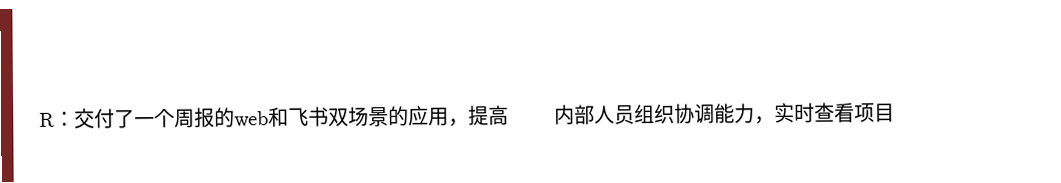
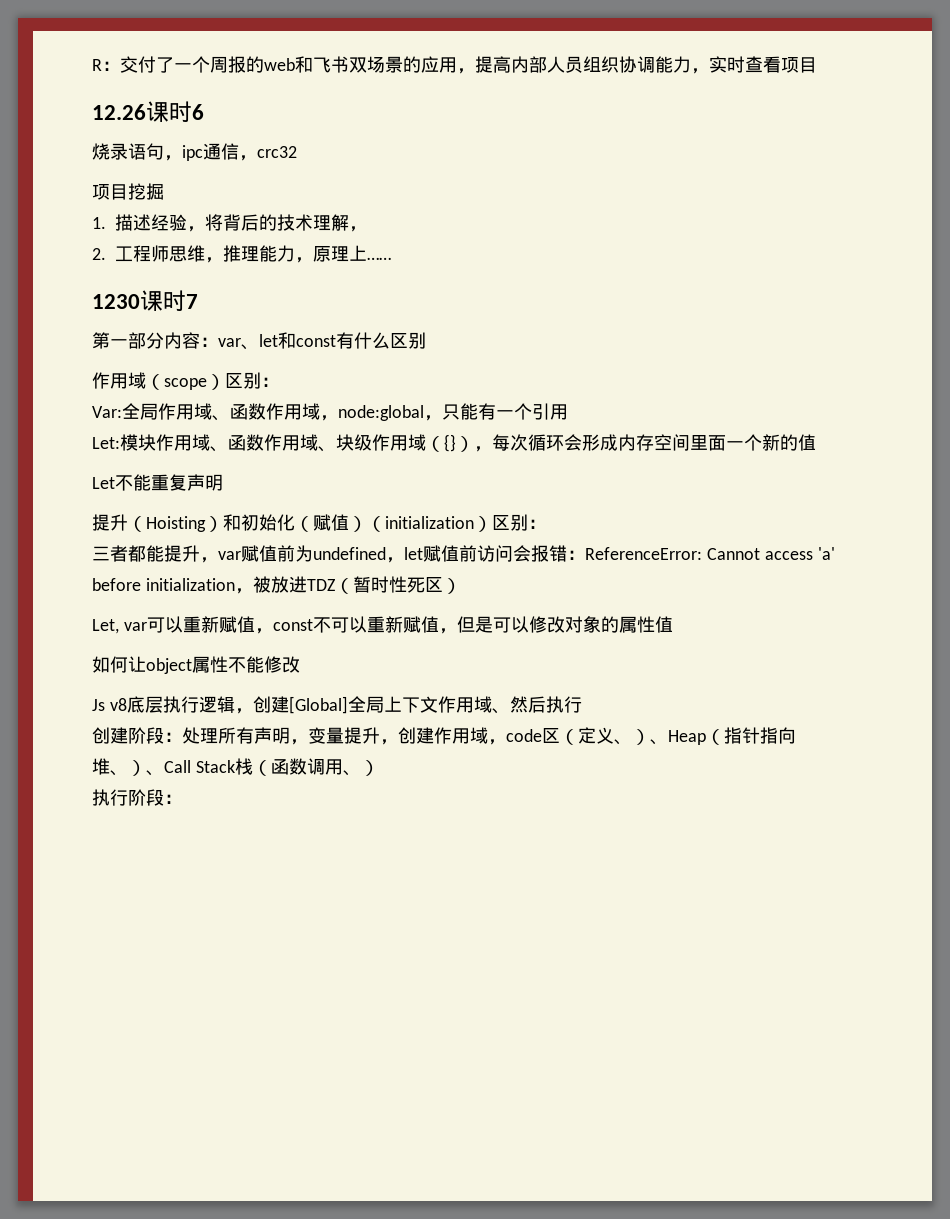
+ 12.26课时6
+ 烧录语句，ipc通信，crc32
+ 项目挖掘
+ 1.描述经验，将背后的技术理解，
+ 2.工程师思维，推理能力，原理上……
+ 1230课时7
+ 第一部分内容：var、let和const有什么区别
+ 作用域（scope）区别：
+ Var:全局作用域、函数作用域，node:global，只能有一个引用
+ Let:模块作用域、函数作用域、块级作用域（{}），每次循环会形成内存空间里面一个新的值
+ Let不能重复声明
+ 提升（Hoisting）和初始化（赋值）（initialization）区别：
+ 三者都能提升，var赋值前为undefined，let赋值前访问会报错：ReferenceError: Cannot access 'a' before initialization，被放进TDZ（暂时性死区）
+ Let, var可以重新赋值，const不可以重新赋值，但是可以修改对象的属性值
+ 如何让object属性不能修改
+ Js v8底层执行逻辑，创建[Global]全局上下文作用域、然后执行
+ 创建阶段：处理所有声明，变量提升，创建作用域，code区（定义、）、Heap（指针指向堆、）、Call Stack栈（函数调用、）
+ 执行阶段：

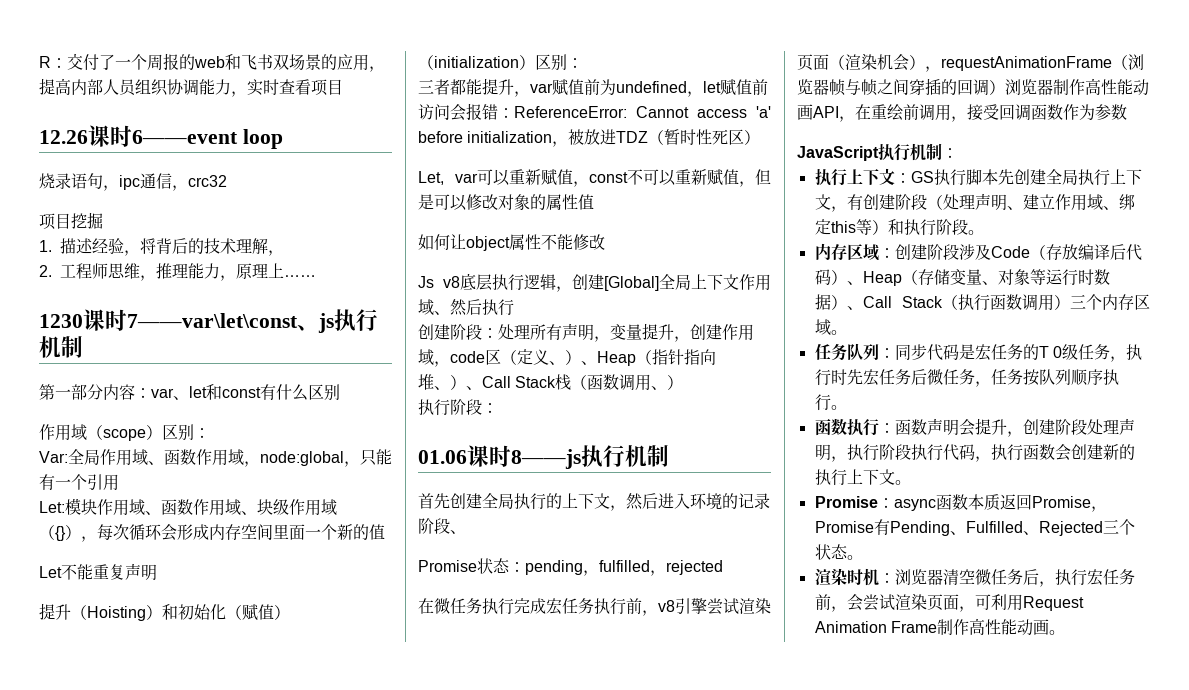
- 12.26课时6
+ 12.26课时6——event loop
- 1230课时7
+ 1230课时7——var\let\const、js执行机制
+ 01.06课时8——js执行机制
+ 首先创建全局执行的上下文，然后进入环境的记录阶段、
+ Promise状态：pending，fulfilled，rejected
+ 在微任务执行完成宏任务执行前，v8引擎尝试渲染页面（渲染机会），requestAnimationFrame（浏览器帧与帧之间穿插的回调）浏览器制作高性能动画API，在重绘前调用，接受回调函数作为参数
+ JavaScript执行机制：
+ 执行上下文：GS执行脚本先创建全局执行上下文，有创建阶段（处理声明、建立作用域、绑定this等）和执行阶段。
+ 内存区域：创建阶段涉及Code（存放编译后代码）、Heap（存储变量、对象等运行时数据）、Call Stack（执行函数调用）三个内存区域。
+ 任务队列：同步代码是宏任务的T 0级任务，执行时先宏任务后微任务，任务按队列顺序执行。
+ 函数执行：函数声明会提升，创建阶段处理声明，执行阶段执行代码，执行函数会创建新的执行上下文。
+ Promise：async函数本质返回Promise，Promise有Pending、Fulfilled、Rejected三个状态。
+ 渲染时机：浏览器清空微任务后，执行宏任务前，会尝试渲染页面，可利用Request Animation Frame制作高性能动画。

